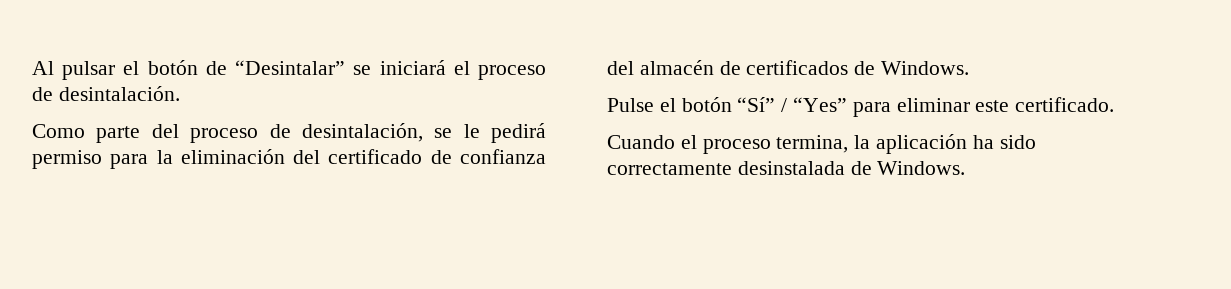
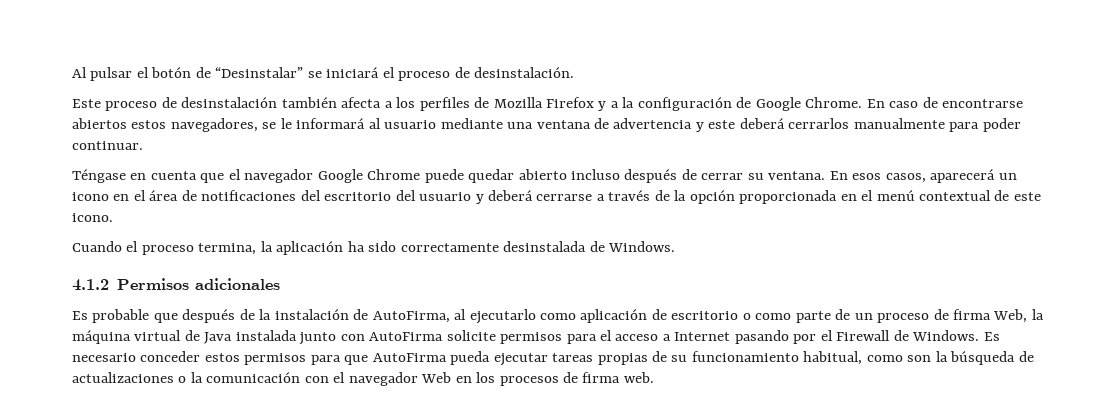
- Al pulsar el botón de “Desintalar” se iniciará el proceso de desintalación.
- Como parte del proceso de desintalación, se le pedirá permiso para la eliminación del certificado de confianza del almacén de certificados de Windows.
- Pulse el botón “Sí” / “Yes” para eliminar este certificado.
+ Al pulsar el botón de “Desinstalar” se iniciará el proceso de desinstalación.
+ Este proceso de desinstalación también afecta a los perfiles de Mozilla Firefox y a la configuración de Google Chrome. En caso de encontrarse abiertos estos navegadores, se le informará al usuario mediante una ventana de advertencia y este deberá cerrarlos manualmente para poder continuar.
+ Téngase en cuenta que el navegador Google Chrome puede quedar abierto incluso después de cerrar su ventana. En esos casos, aparecerá un icono en el área de notificaciones del escritorio del usuario y deberá cerrarse a través de la opción proporcionada en el menú contextual de este icono.
+ 4.1.2 Permisos adicionales
+ Es probable que después de la instalación de AutoFirma, al ejecutarlo como aplicación de escritorio o como parte de un proceso de firma Web, la máquina virtual de Java instalada junto con AutoFirma solicite permisos para el acceso a Internet pasando por el Firewall de Windows. Es necesario conceder estos permisos para que AutoFirma pueda ejecutar tareas propias de su funcionamiento habitual, como son la búsqueda de actualizaciones o la comunicación con el navegador Web en los procesos de firma web.

